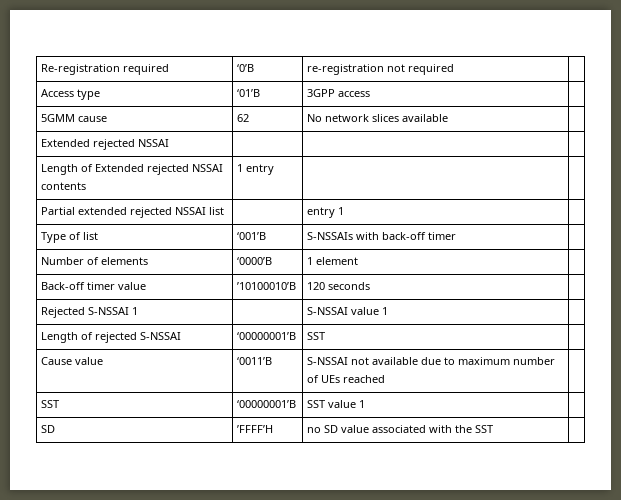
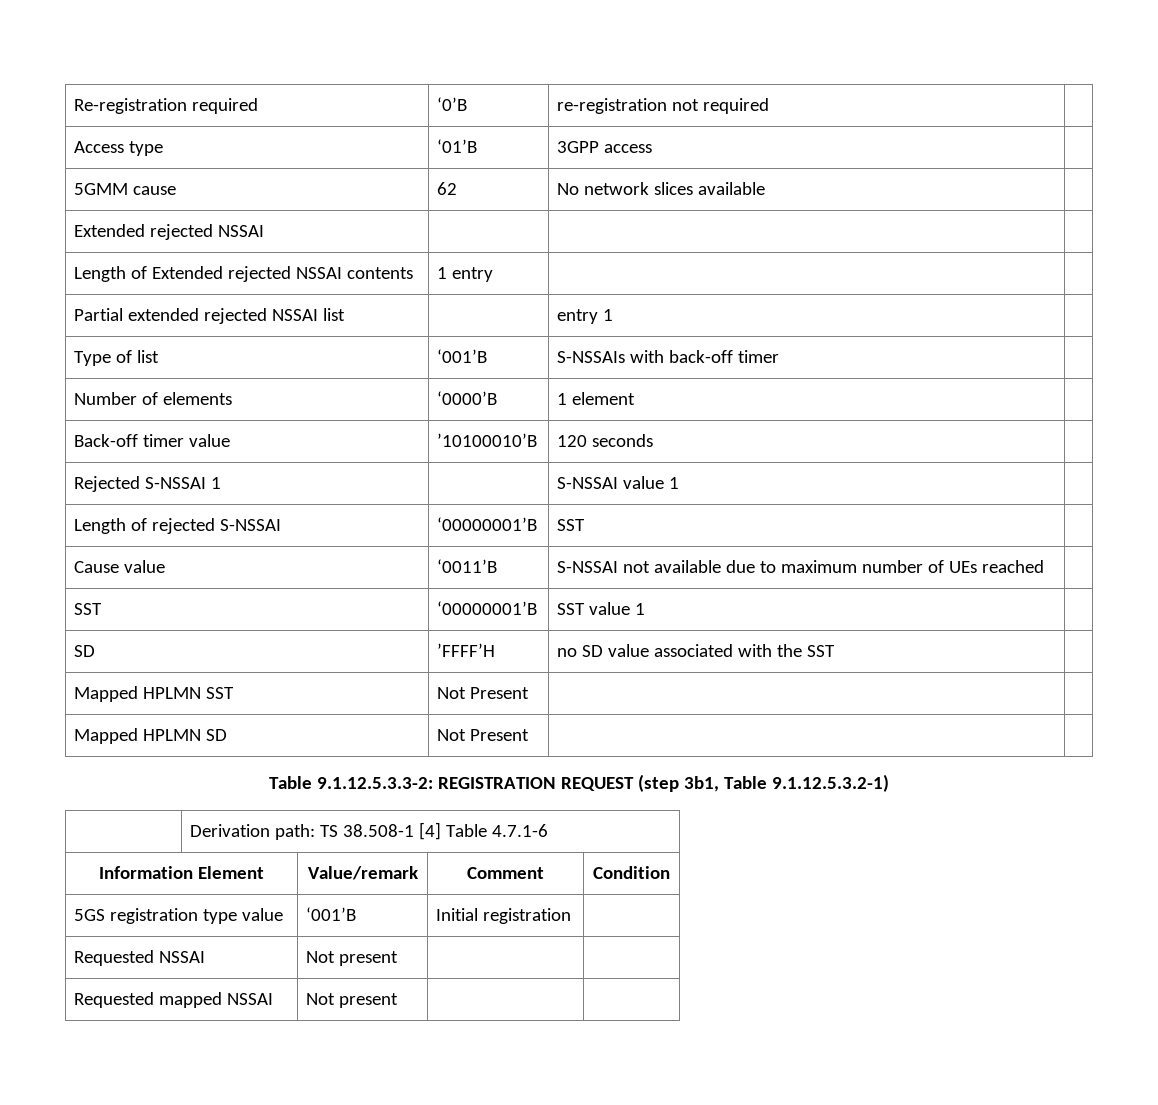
+ Mapped HPLMN SST | Not Present | |
+ Mapped HPLMN SD | Not Present | |
+ Table 9.1.12.5.3.3-2: REGISTRATION REQUEST (step 3b1, Table 9.1.12.5.3.2-1)
+ | Derivation path: TS 38.508-1 [4] Table 4.7.1-6
+ Information Element | Value/remark | Comment | Condition
+ 5GS registration type value | ‘001’B | Initial registration |
+ Requested NSSAI | Not present | |
+ Requested mapped NSSAI | Not present | |

